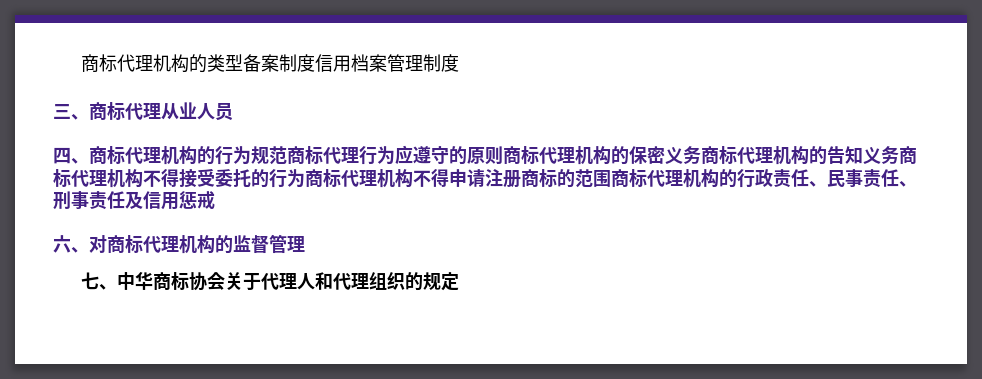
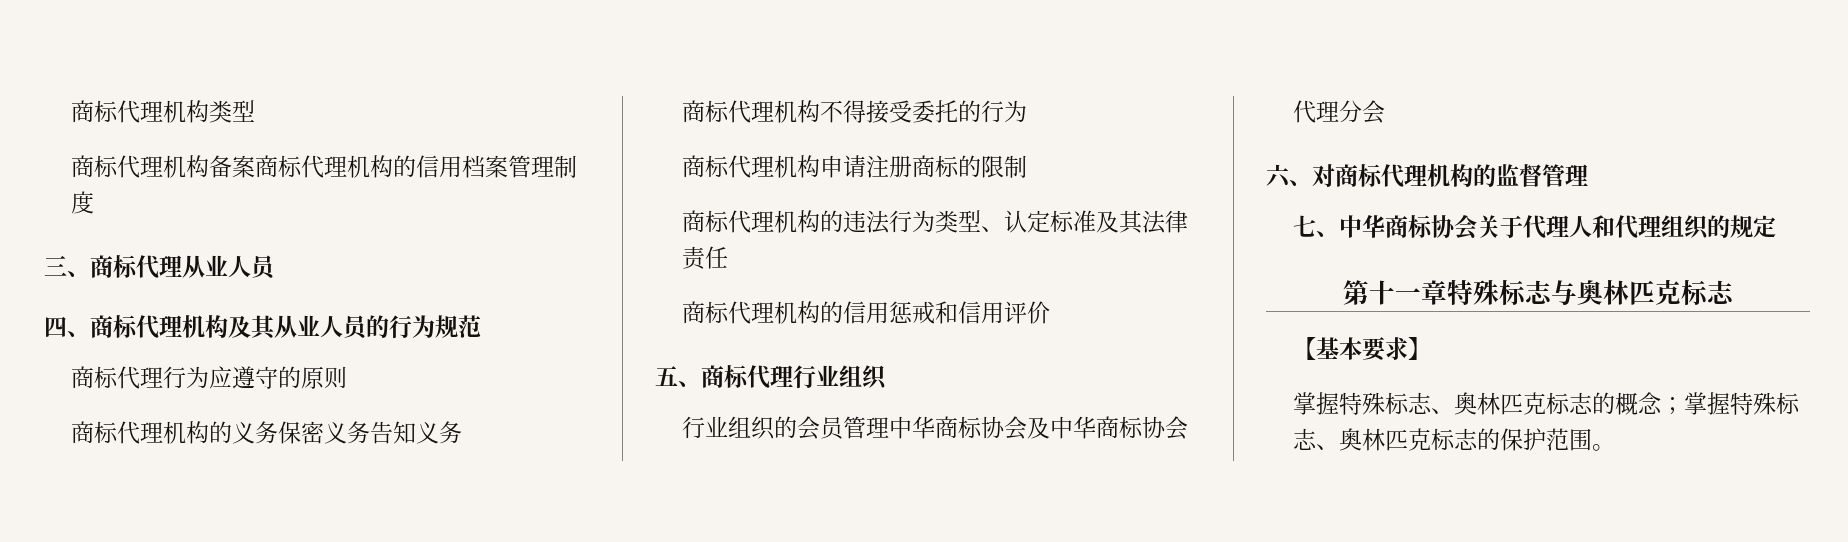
- 商标代理机构的类型备案制度信用档案管理制度
+ 商标代理机构类型
+ 商标代理机构备案商标代理机构的信用档案管理制度
- 四、商标代理机构的行为规范商标代理行为应遵守的原则商标代理机构的保密义务商标代理机构的告知义务商标代理机构不得接受委托的行为商标代理机构不得申请注册商标的范围商标代理机构的行政责任、民事责任、刑事责任及信用惩戒
+ 四、商标代理机构及其从业人员的行为规范
+ 商标代理行为应遵守的原则
+ 商标代理机构的义务保密义务告知义务
+ 商标代理机构不得接受委托的行为
+ 商标代理机构申请注册商标的限制
+ 商标代理机构的违法行为类型、认定标准及其法律责任
+ 商标代理机构的信用惩戒和信用评价
+ 五、商标代理行业组织
+ 行业组织的会员管理中华商标协会及中华商标协会代理分会
+ 第十一章特殊标志与奥林匹克标志
+ 【基本要求】
+ 掌握特殊标志、奥林匹克标志的概念；掌握特殊标志、奥林匹克标志的保护范围。

